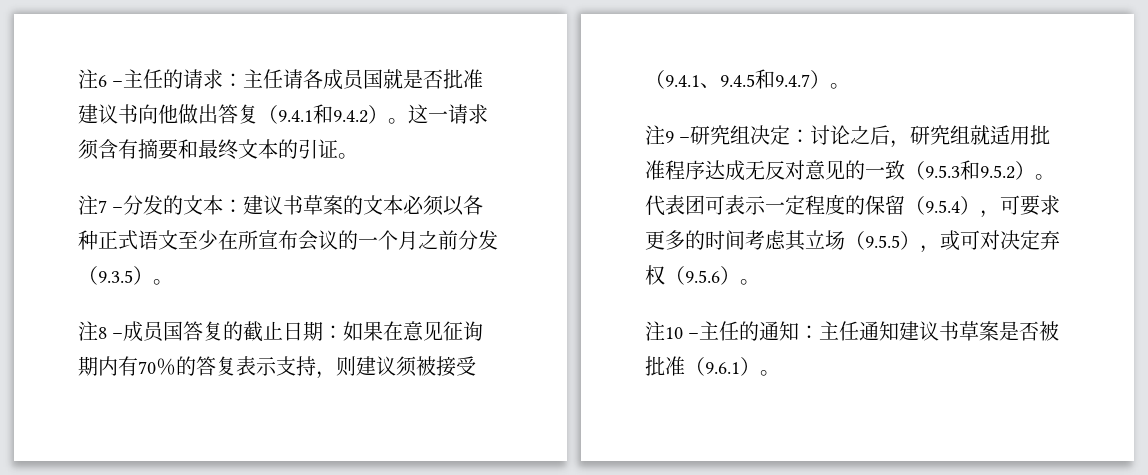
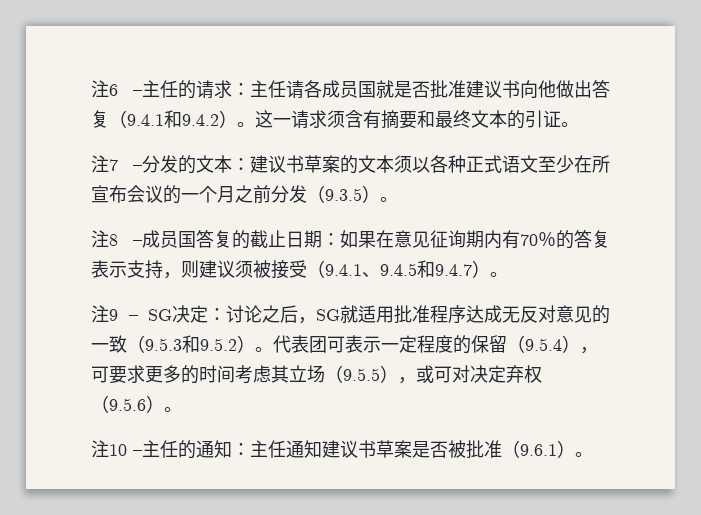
- 注7 –分发的文本：建议书草案的文本必须以各种正式语文至少在所宣布会议的一个月之前分发（9.3.5）。
+ 注7 –分发的文本：建议书草案的文本须以各种正式语文至少在所宣布会议的一个月之前分发（9.3.5）。
- 注9 –研究组决定：讨论之后，研究组就适用批准程序达成无反对意见的一致（9.5.3和9.5.2）。
+ 注9 – SG决定：讨论之后，SG就适用批准程序达成无反对意见的一致（9.5.3和9.5.2）。

